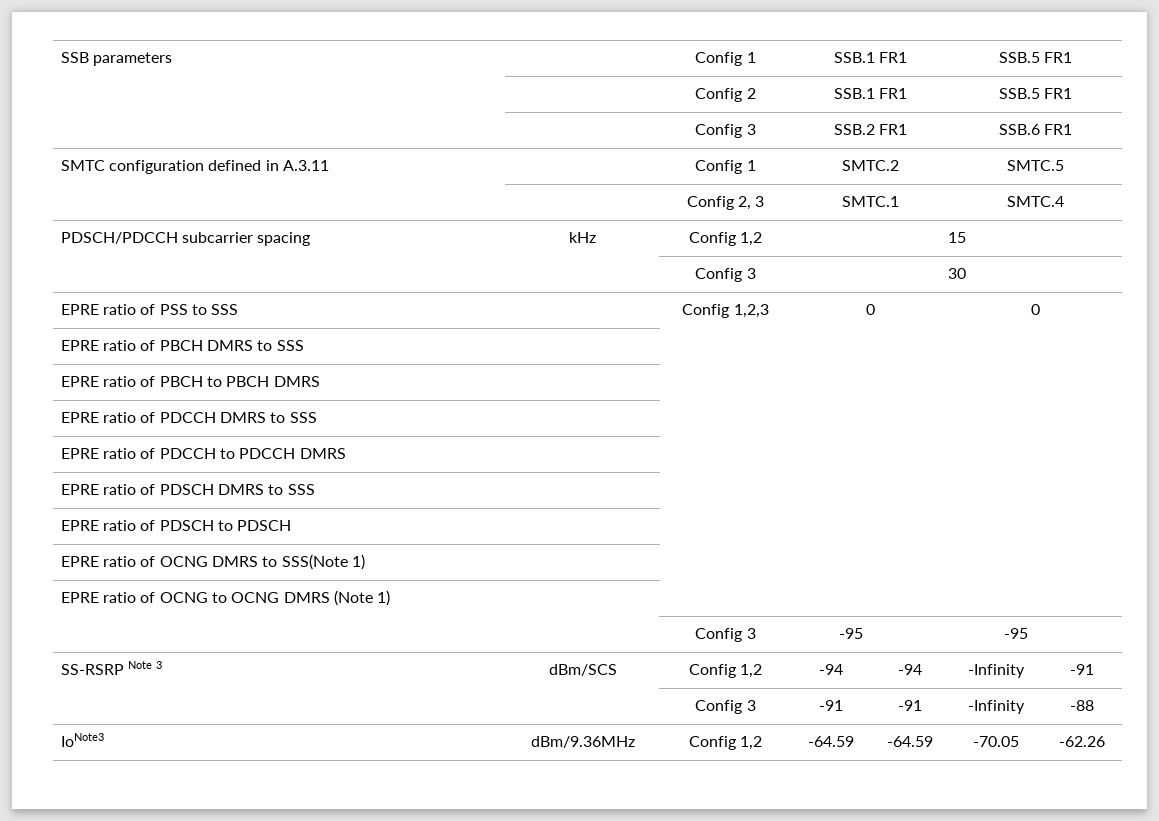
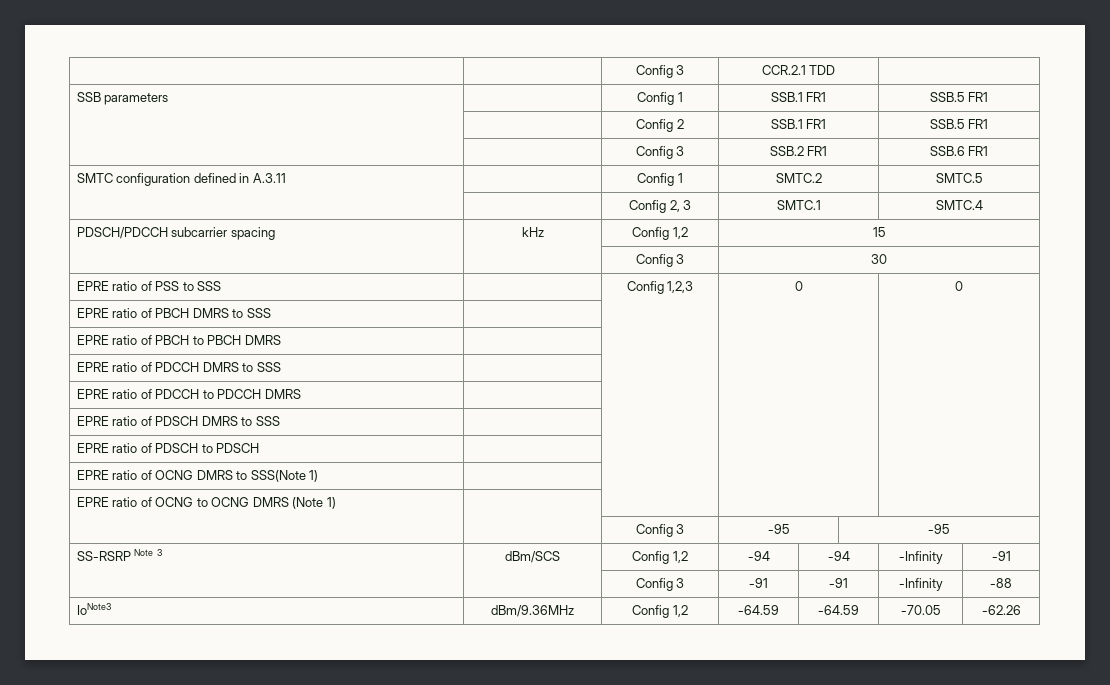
+ | | Config 3 | CCR.2.1 TDD |

